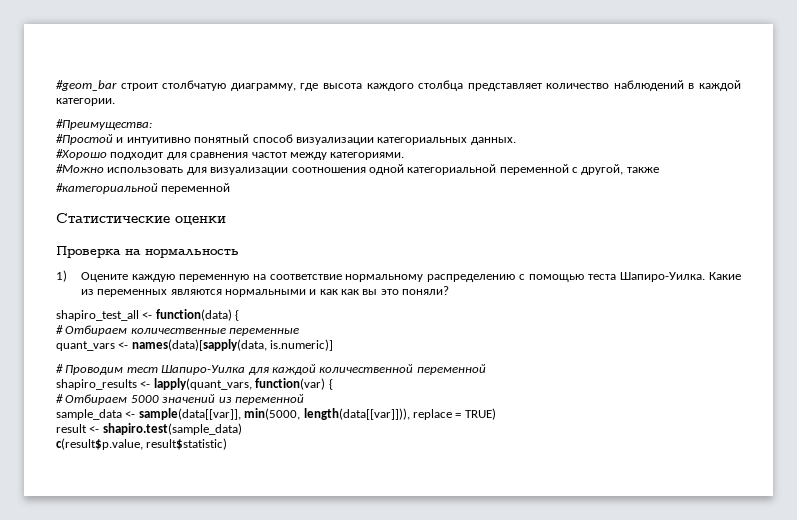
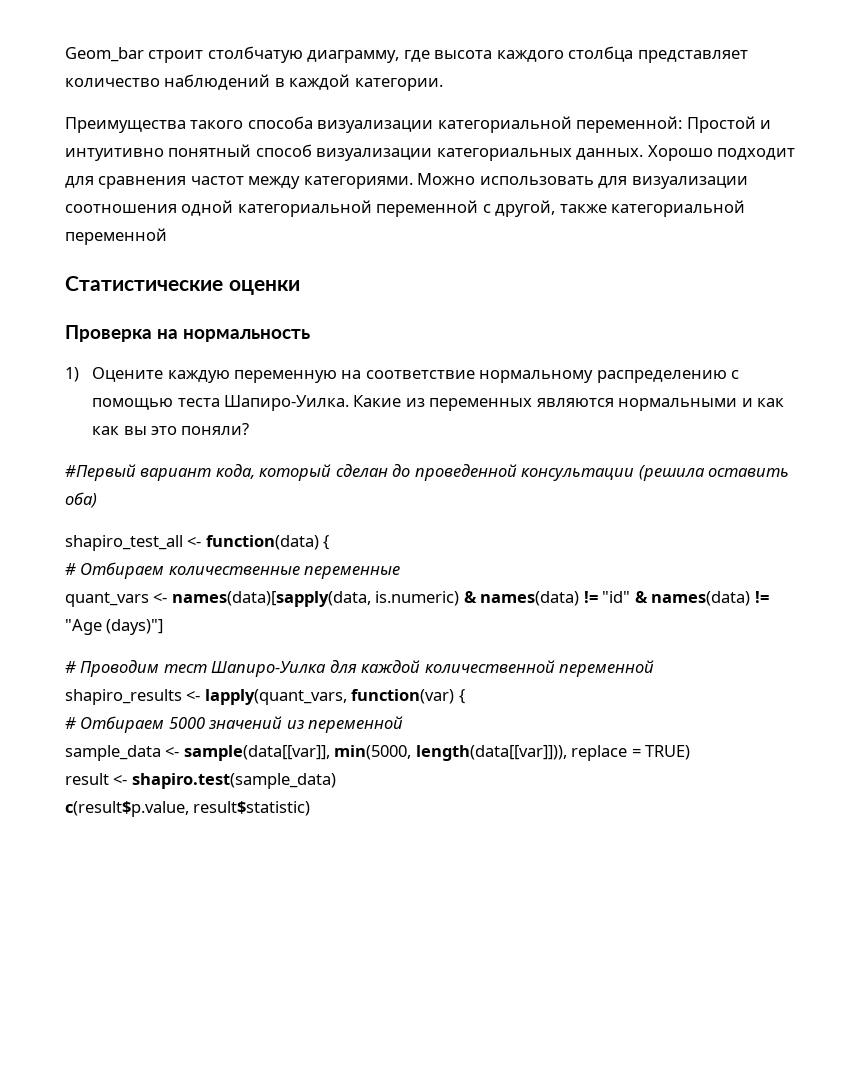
- #geom_bar строит столбчатую диаграмму, где высота каждого столбца представляет количество наблюдений в каждой категории.
+ Geom_bar строит столбчатую диаграмму, где высота каждого столбца представляет количество наблюдений в каждой категории.
- #Преимущества:
- #Простой и интуитивно понятный способ визуализации категориальных данных.
- #Хорошо подходит для сравнения частот между категориями.
- #Можно использовать для визуализации соотношения одной категориальной переменной с другой, также
- #категориальной переменной
+ Преимущества такого способа визуализации категориальной переменной: Простой и интуитивно понятный способ визуализации категориальных данных. Хорошо подходит для сравнения частот между категориями. Можно использовать для визуализации соотношения одной категориальной переменной с другой, также категориальной переменной
+ #Первый вариант кода, который сделан до проведенной консультации (решила оставить оба)
- quant_vars <- names(data)[sapply(data, is.numeric)]
+ quant_vars <- names(data)[sapply(data, is.numeric) & names(data) != "id" & names(data) != "Age (days)"]

